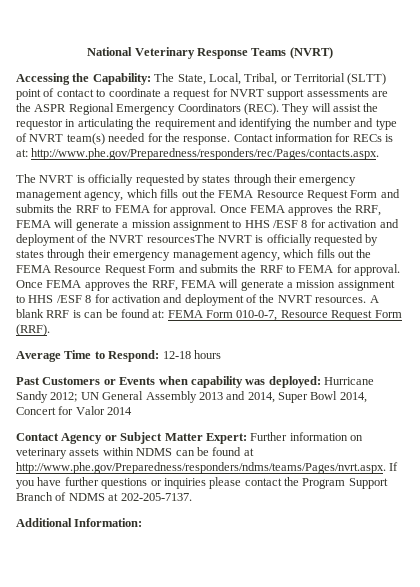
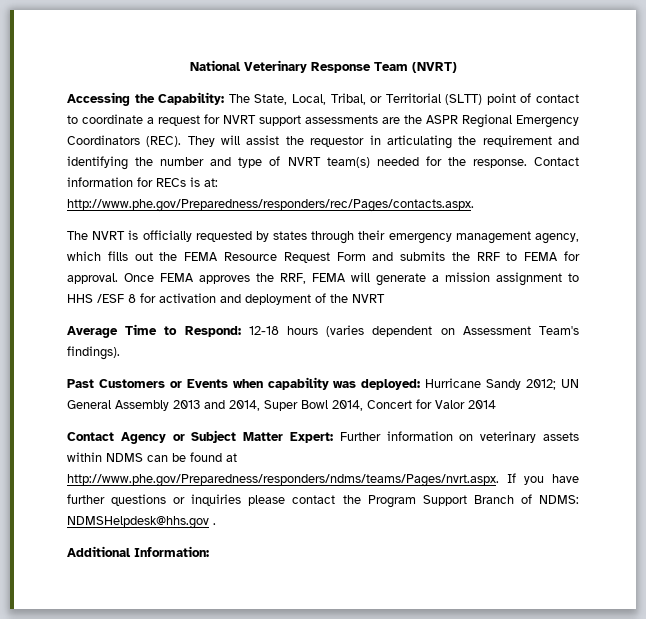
- National Veterinary Response Teams (NVRT)
+ National Veterinary Response Team (NVRT)
- Once FEMA approves the RRF, FEMA will generate a mission assignment to HHS /ESF 8 for activation and deployment of the NVRT resourcesThe NVRT is officially requested by states through their emergency management agency, which fills out the FEMA Resource Request Form and submits the RRF to FEMA for approval. Once FEMA approves the RRF, FEMA will generate a mission assignment to HHS /ESF 8 for activation and deployment of the NVRT resources. A blank RRF is can be found at: FEMA Form 010-0-7, Resource Request Form (RRF).
+ Once FEMA approves the RRF, FEMA will generate a mission assignment to HHS /ESF 8 for activation and deployment of the NVRT
- Average Time to Respond: 12-18 hours
+ Average Time to Respond: 12-18 hours (varies dependent on Assessment Team's findings).
- Contact Agency or Subject Matter Expert: Further information on veterinary assets within NDMS can be found at http://www.phe.gov/Preparedness/responders/ndms/teams/Pages/nvrt.aspx. If you have further questions or inquiries please contact the Program Support Branch of NDMS at 202-205-7137.
+ Contact Agency or Subject Matter Expert: Further information on veterinary assets within NDMS can be found at http://www.phe.gov/Preparedness/responders/ndms/teams/Pages/nvrt.aspx. If you have further questions or inquiries please contact the Program Support Branch of NDMS: NDMSHelpdesk@hhs.gov .

